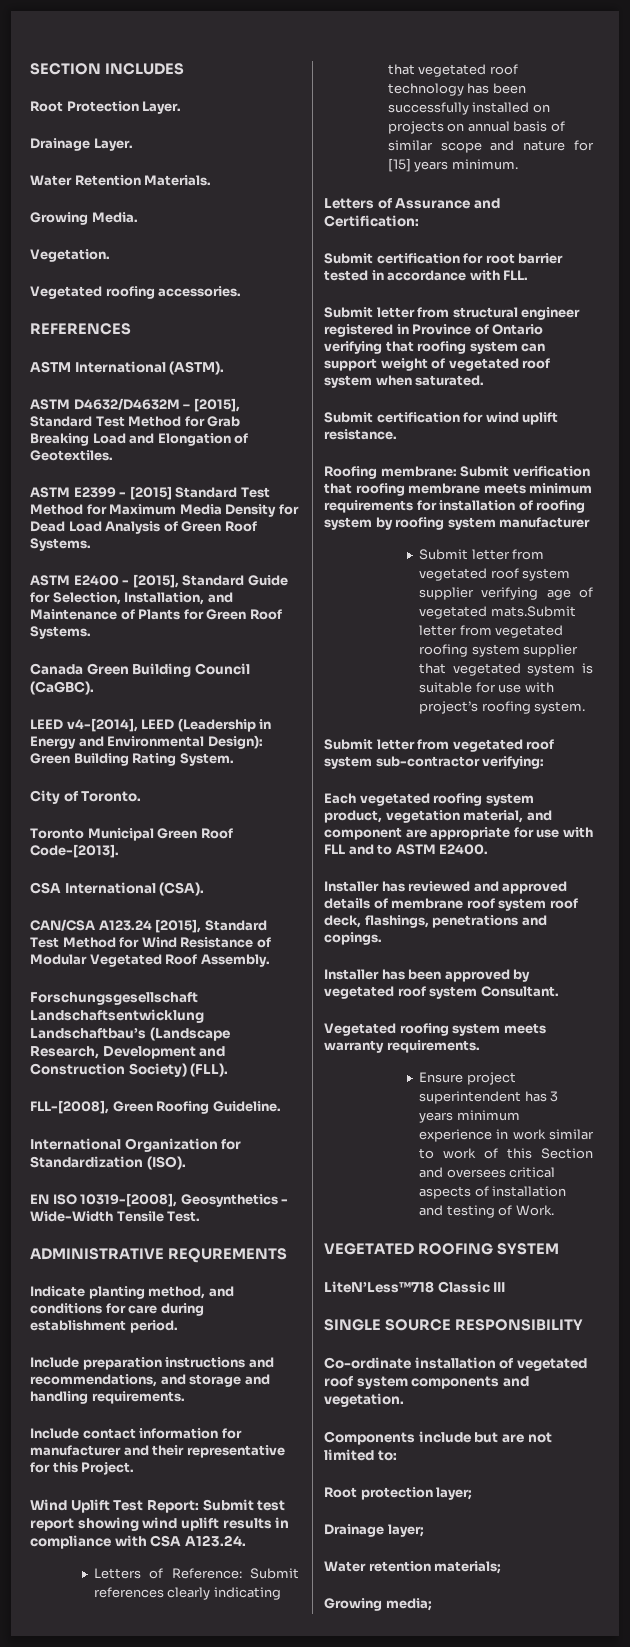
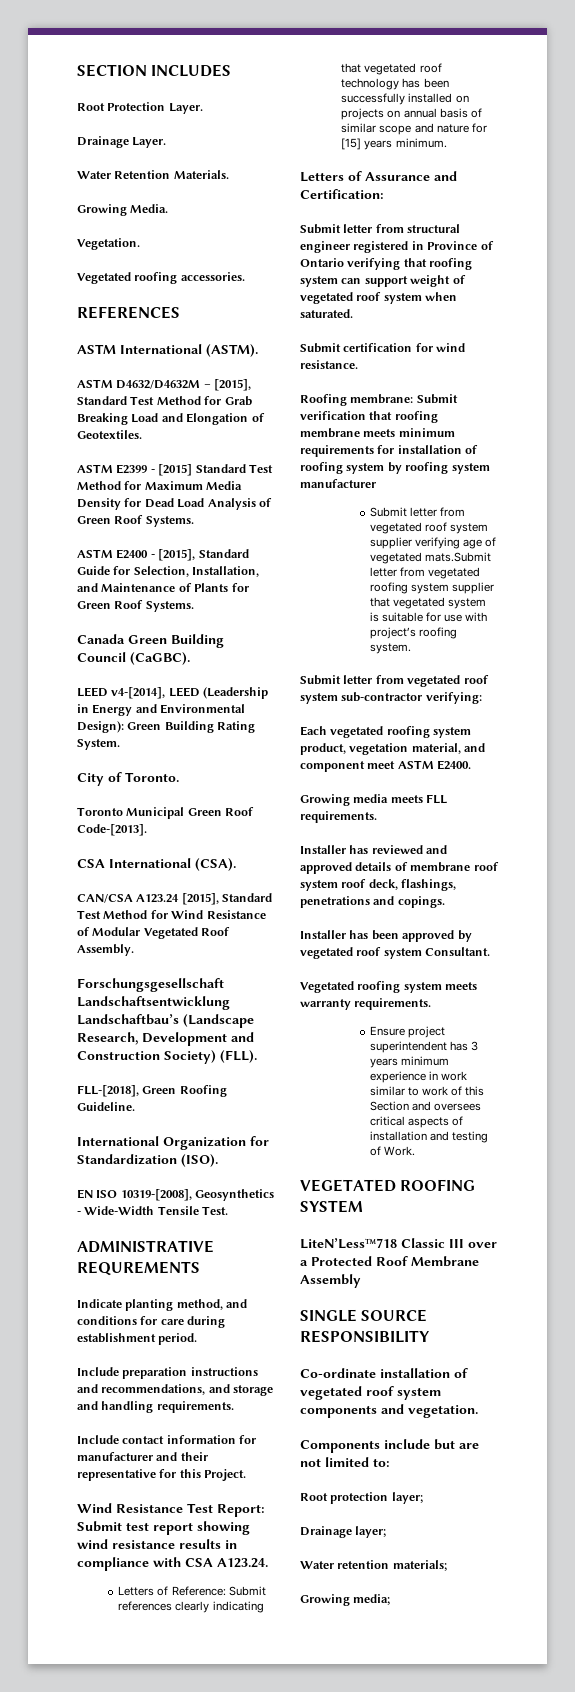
- FLL-[2008], Green Roofing Guideline.
+ FLL-[2018], Green Roofing Guideline.
- Wind Uplift Test Report: Submit test report showing wind uplift results in compliance with CSA A123.24.
+ Wind Resistance Test Report: Submit test report showing wind resistance results in compliance with CSA A123.24.
- Submit certification for root barrier tested in accordance with FLL.
- Submit certification for wind uplift resistance.
+ Submit certification for wind resistance.
- Each vegetated roofing system product, vegetation material, and component are appropriate for use with FLL and to ASTM E2400.
+ Each vegetated roofing system product, vegetation material, and component meet ASTM E2400.
+ Growing media meets FLL requirements.
- LiteN’Less™718 Classic III
+ LiteN’Less™718 Classic III over a Protected Roof Membrane Assembly

